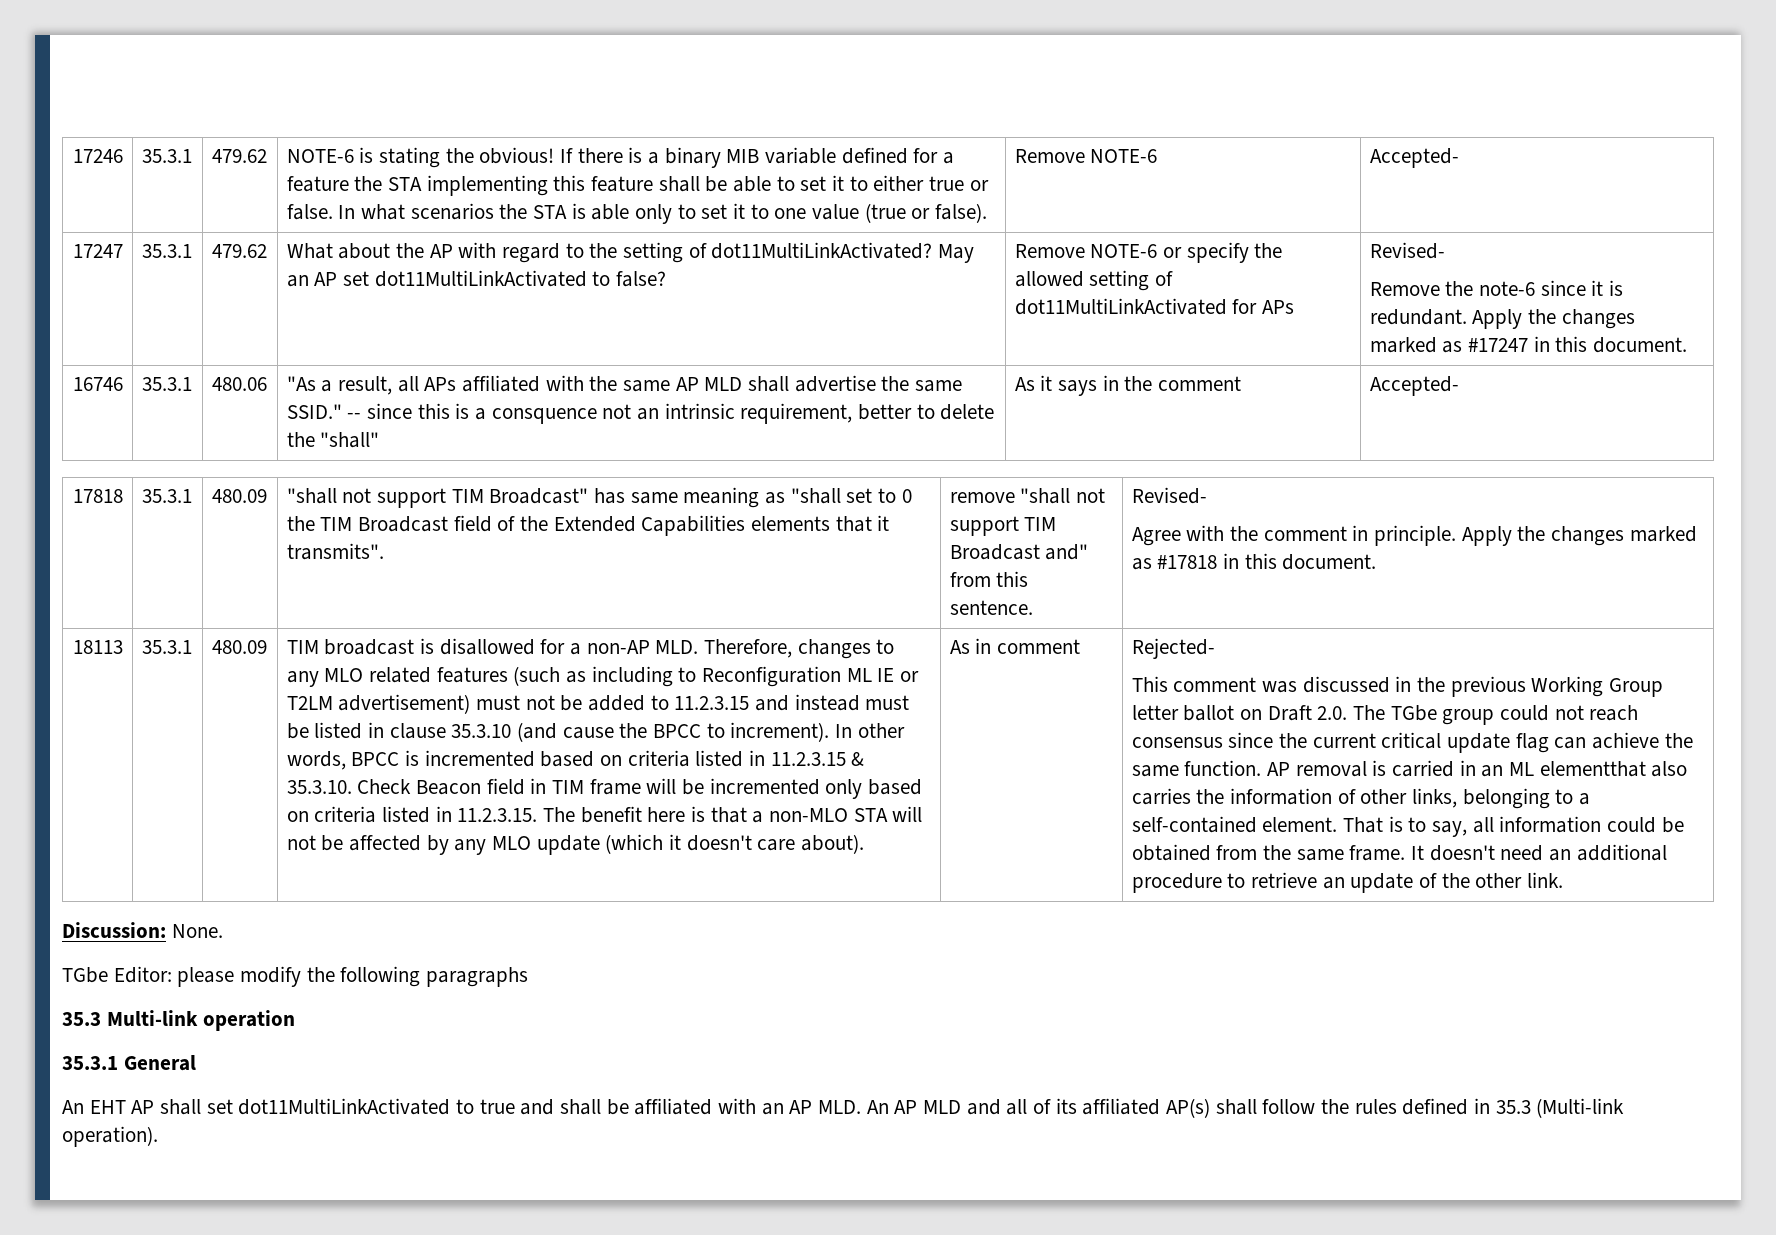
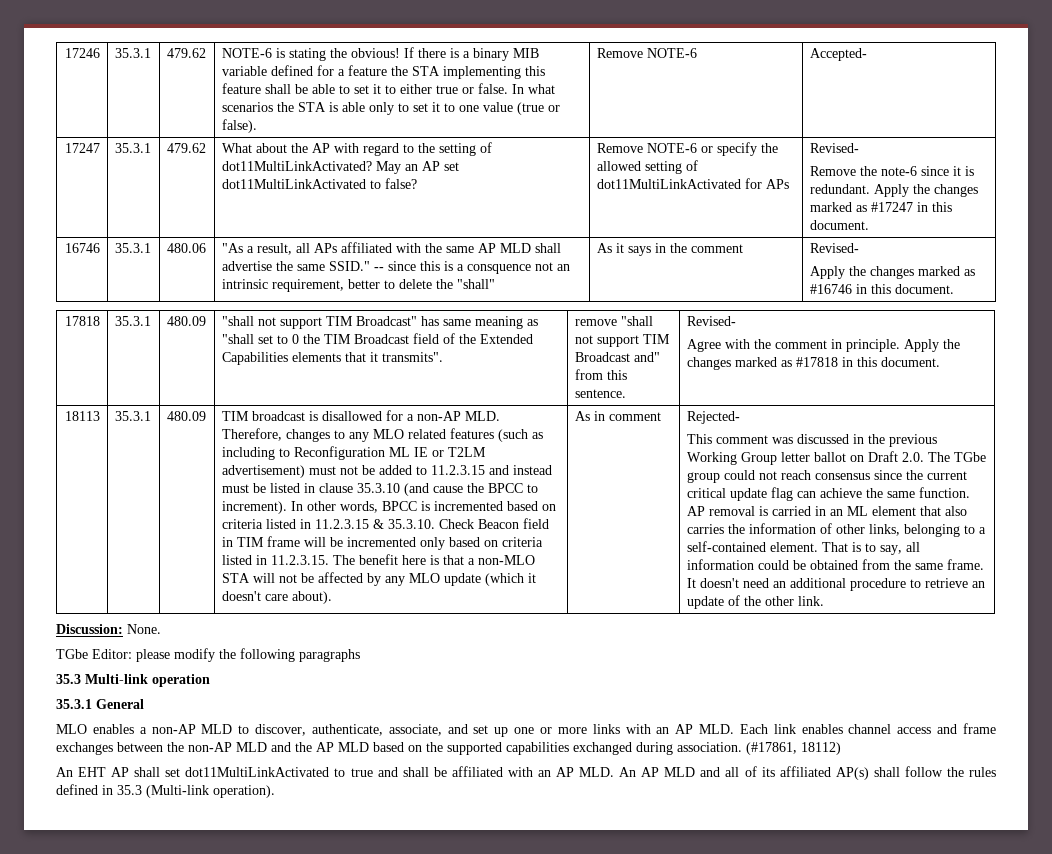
- As it says in the comment | Accepted-
+ As it says in the comment | Revised-
+ Apply the changes marked as #16746 in this document.
- AP removal is carried in an ML elementthat also carries the information of other links, belonging to a self-contained element.
+ AP removal is carried in an ML element that also carries the information of other links, belonging to a self-contained element.
+ MLO enables a non-AP MLD to discover, authenticate, associate, and set up one or more links with an AP MLD. Each link enables channel access and frame exchanges between the non-AP MLD and the AP MLD based on the supported capabilities exchanged during association. (#17861, 18112)

